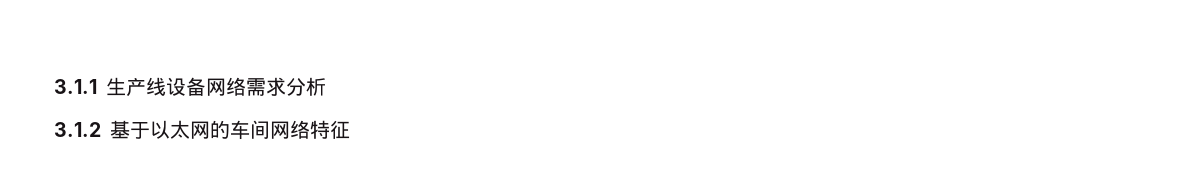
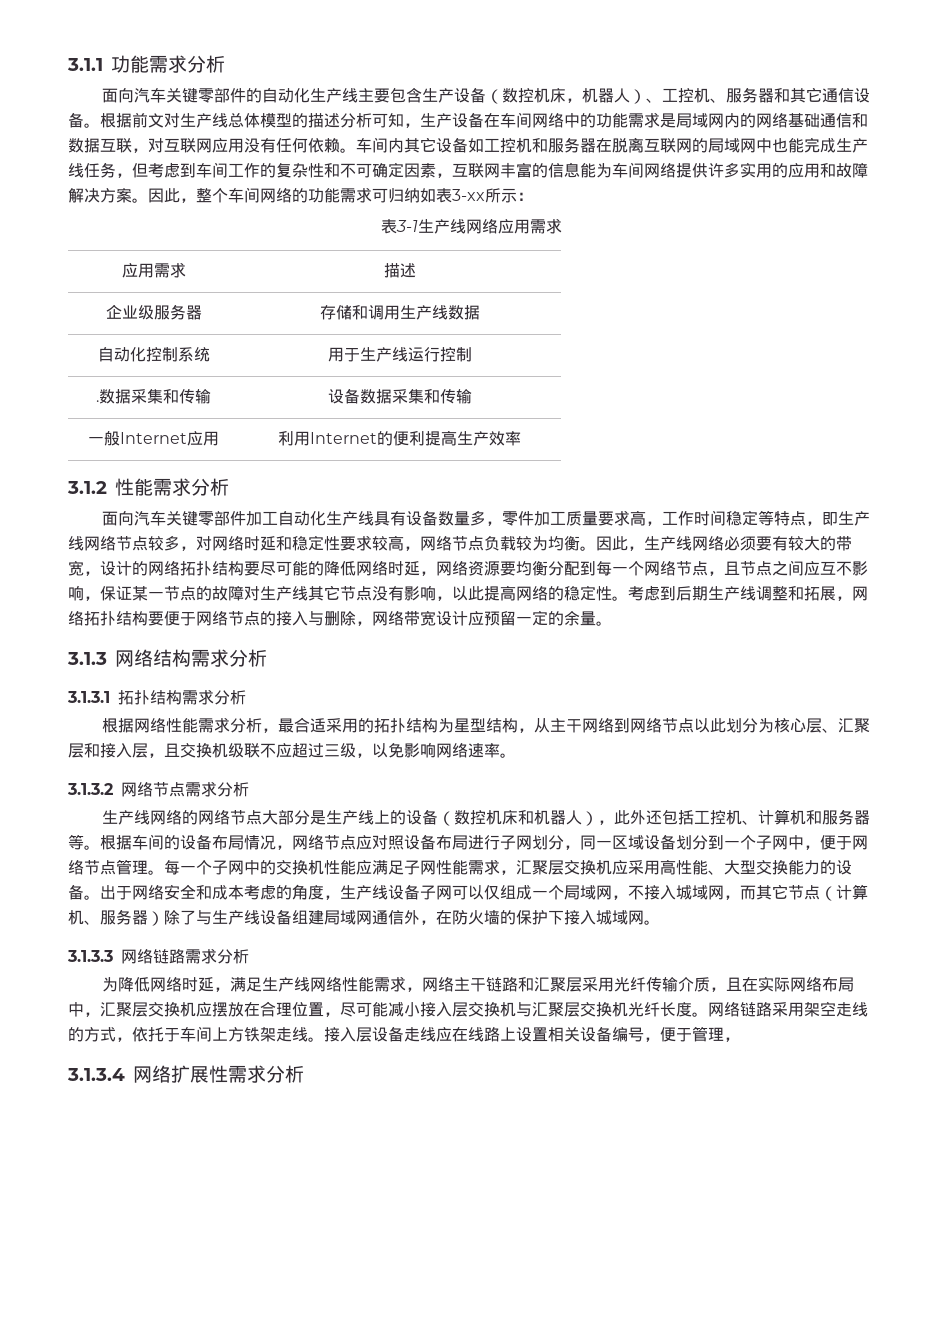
- 3.1.1生产线设备网络需求分析
- 3.1.2基于以太网的车间网络特征
+ 3.1.1功能需求分析
+ 面向汽车关键零部件的自动化生产线主要包含生产设备（数控机床，机器人）、工控机、服务器和其它通信设备。根据前文对生产线总体模型的描述分析可知，生产设备在车间网络中的功能需求是局域网内的网络基础通信和数据互联，对互联网应用没有任何依赖。车间内其它设备如工控机和服务器在脱离互联网的局域网中也能完成生产线任务，但考虑到车间工作的复杂性和不可确定因素，互联网丰富的信息能为车间网络提供许多实用的应用和故障解决方案。因此，整个车间网络的功能需求可归纳如表3-xx所示：
+ 表3-1生产线网络应用需求
+ 应用需求 | 描述
+ 企业级服务器 | 存储和调用生产线数据
+ 自动化控制系统 | 用于生产线运行控制
+ .数据采集和传输 | 设备数据采集和传输
+ 一般Internet应用 | 利用Internet的便利提高生产效率
+ 3.1.2性能需求分析
+ 面向汽车关键零部件加工自动化生产线具有设备数量多，零件加工质量要求高，工作时间稳定等特点，即生产线网络节点较多，对网络时延和稳定性要求较高，网络节点负载较为均衡。因此，生产线网络必须要有较大的带宽，设计的网络拓扑结构要尽可能的降低网络时延，网络资源要均衡分配到每一个网络节点，且节点之间应互不影响，保证某一节点的故障对生产线其它节点没有影响，以此提高网络的稳定性。考虑到后期生产线调整和拓展，网络拓扑结构要便于网络节点的接入与删除，网络带宽设计应预留一定的余量。
+ 3.1.3网络结构需求分析
+ 3.1.3.1拓扑结构需求分析
+ 根据网络性能需求分析，最合适采用的拓扑结构为星型结构，从主干网络到网络节点以此划分为核心层、汇聚层和接入层，且交换机级联不应超过三级，以免影响网络速率。
+ 3.1.3.2网络节点需求分析
+ 生产线网络的网络节点大部分是生产线上的设备（数控机床和机器人），此外还包括工控机、计算机和服务器等。根据车间的设备布局情况，网络节点应对照设备布局进行子网划分，同一区域设备划分到一个子网中，便于网络节点管理。每一个子网中的交换机性能应满足子网性能需求，汇聚层交换机应采用高性能、大型交换能力的设备。出于网络安全和成本考虑的角度，生产线设备子网可以仅组成一个局域网，不接入城域网，而其它节点（计算机、服务器）除了与生产线设备组建局域网通信外，在防火墙的保护下接入城域网。
+ 3.1.3.3网络链路需求分析
+ 为降低网络时延，满足生产线网络性能需求，网络主干链路和汇聚层采用光纤传输介质，且在实际网络布局中，汇聚层交换机应摆放在合理位置，尽可能减小接入层交换机与汇聚层交换机光纤长度。网络链路采用架空走线的方式，依托于车间上方铁架走线。接入层设备走线应在线路上设置相关设备编号，便于管理，
+ 3.1.3.4网络扩展性需求分析

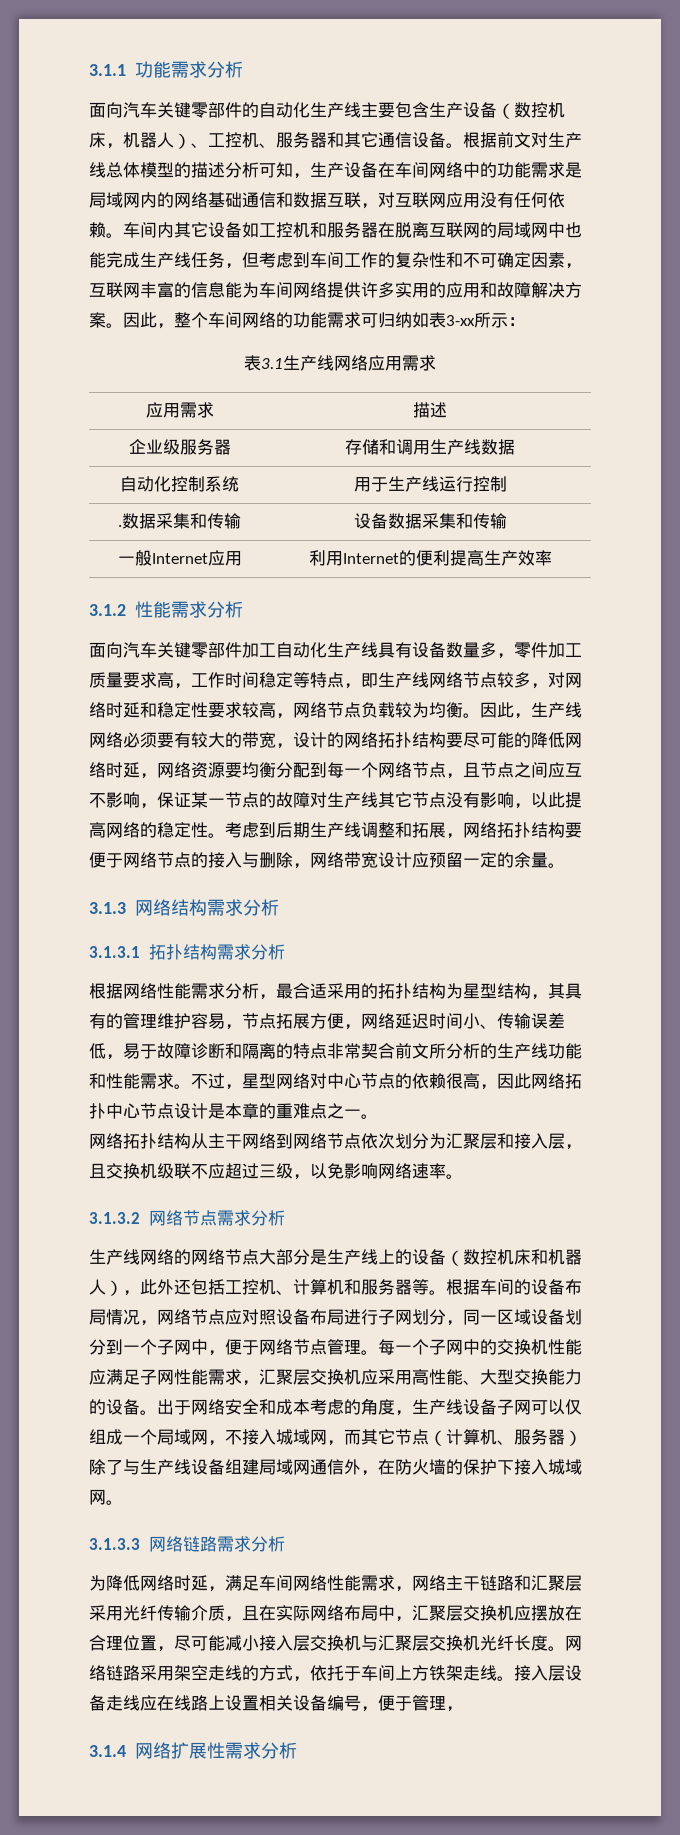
- 表3-1生产线网络应用需求
+ 表3.1生产线网络应用需求
- 根据网络性能需求分析，最合适采用的拓扑结构为星型结构，从主干网络到网络节点以此划分为核心层、汇聚层和接入层，且交换机级联不应超过三级，以免影响网络速率。
+ 根据网络性能需求分析，最合适采用的拓扑结构为星型结构，其具有的管理维护容易，节点拓展方便，网络延迟时间小、传输误差低，易于故障诊断和隔离的特点非常契合前文所分析的生产线功能和性能需求。不过，星型网络对中心节点的依赖很高，因此网络拓扑中心节点设计是本章的重难点之一。
+ 网络拓扑结构从主干网络到网络节点依次划分为汇聚层和接入层，且交换机级联不应超过三级，以免影响网络速率。
- 为降低网络时延，满足生产线网络性能需求，网络主干链路和汇聚层采用光纤传输介质，且在实际网络布局中，汇聚层交换机应摆放在合理位置，尽可能减小接入层交换机与汇聚层交换机光纤长度。
+ 为降低网络时延，满足车间网络性能需求，网络主干链路和汇聚层采用光纤传输介质，且在实际网络布局中，汇聚层交换机应摆放在合理位置，尽可能减小接入层交换机与汇聚层交换机光纤长度。
- 3.1.3.4网络扩展性需求分析
+ 3.1.4网络扩展性需求分析

